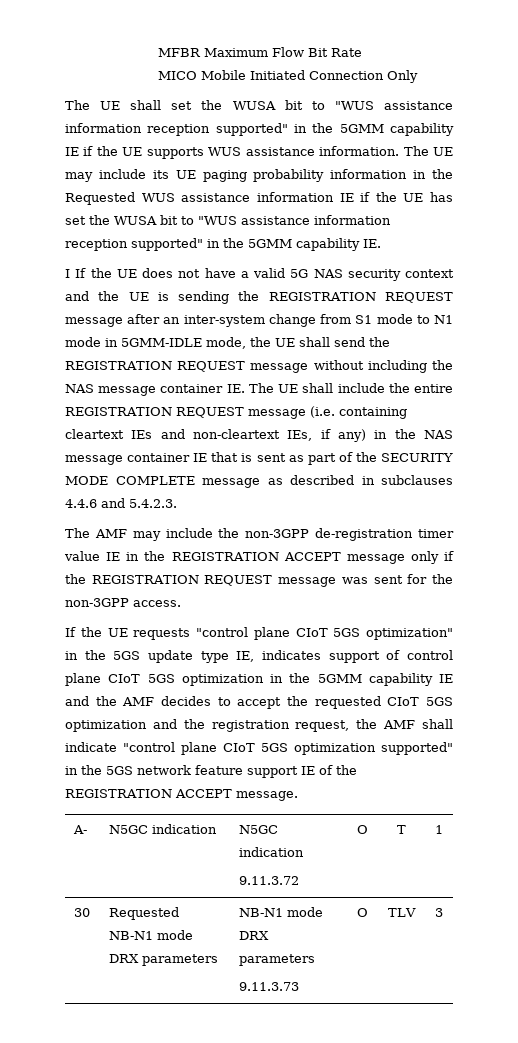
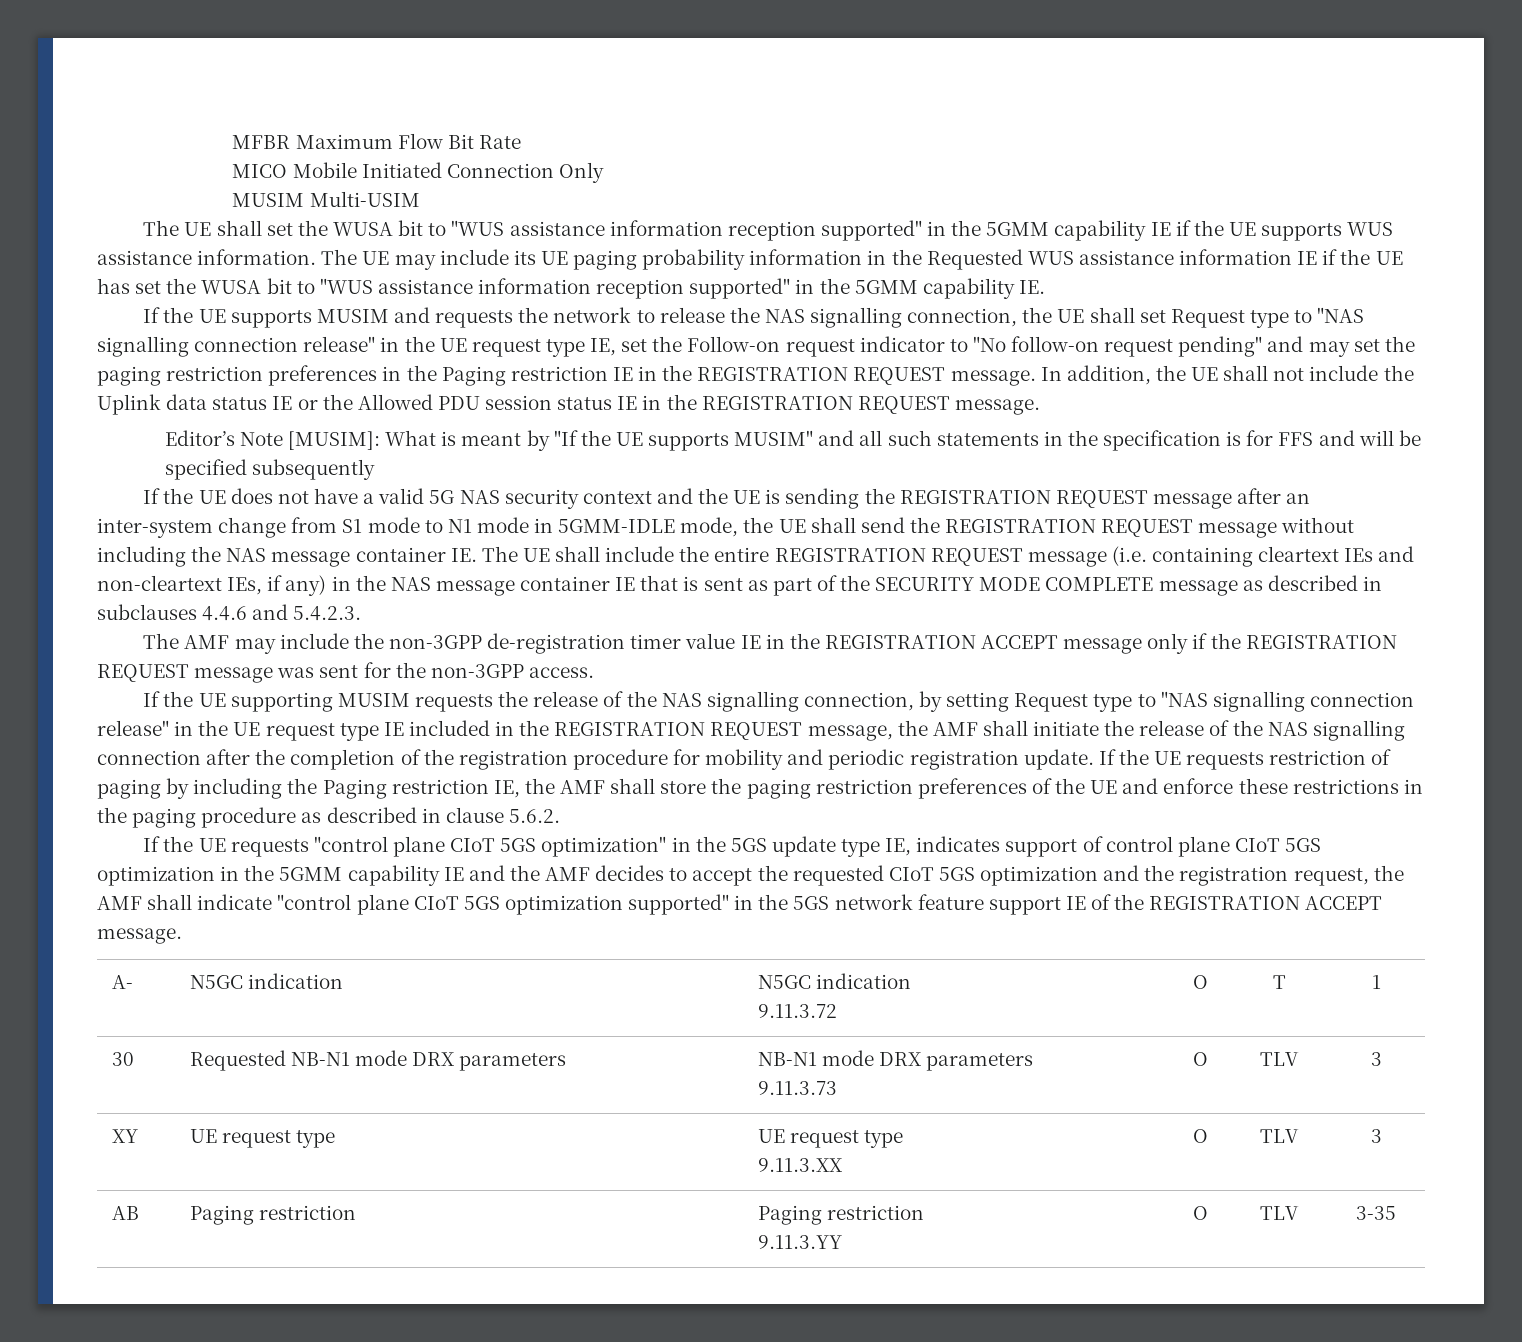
+ MUSIM Multi-USIM
- I If the UE does not have a valid 5G NAS security context and the UE is sending the REGISTRATION REQUEST message after an inter-system change from S1 mode to N1 mode in 5GMM-IDLE mode, the UE shall send the REGISTRATION REQUEST message without including the NAS message container IE. The UE shall include the entire REGISTRATION REQUEST message (i.e. containing cleartext IEs and non-cleartext IEs, if any) in the NAS message container IE that is sent as part of the SECURITY MODE COMPLETE message as described in subclauses 4.4.6 and 5.4.2.3.
+ If the UE supports MUSIM and requests the network to release the NAS signalling connection, the UE shall set Request type to "NAS signalling connection release" in the UE request type IE, set the Follow-on request indicator to "No follow-on request pending" and may set the paging restriction preferences in the Paging restriction IE in the REGISTRATION REQUEST message. In addition, the UE shall not include the Uplink data status IE or the Allowed PDU session status IE in the REGISTRATION REQUEST message.
+ Editor’s Note [MUSIM]: What is meant by "If the UE supports MUSIM" and all such statements in the specification is for FFS and will be specified subsequently
+ If the UE does not have a valid 5G NAS security context and the UE is sending the REGISTRATION REQUEST message after an inter-system change from S1 mode to N1 mode in 5GMM-IDLE mode, the UE shall send the REGISTRATION REQUEST message without including the NAS message container IE. The UE shall include the entire REGISTRATION REQUEST message (i.e. containing cleartext IEs and non-cleartext IEs, if any) in the NAS message container IE that is sent as part of the SECURITY MODE COMPLETE message as described in subclauses 4.4.6 and 5.4.2.3.
+ If the UE supporting MUSIM requests the release of the NAS signalling connection, by setting Request type to "NAS signalling connection release" in the UE request type IE included in the REGISTRATION REQUEST message, the AMF shall initiate the release of the NAS signalling connection after the completion of the registration procedure for mobility and periodic registration update. If the UE requests restriction of paging by including the Paging restriction IE, the AMF shall store the paging restriction preferences of the UE and enforce these restrictions in the paging procedure as described in clause 5.6.2.
+ XY | UE request type | UE request type
+ 9.11.3.XX | O | TLV | 3
+ AB | Paging restriction | Paging restriction
+ 9.11.3.YY | O | TLV | 3-35

